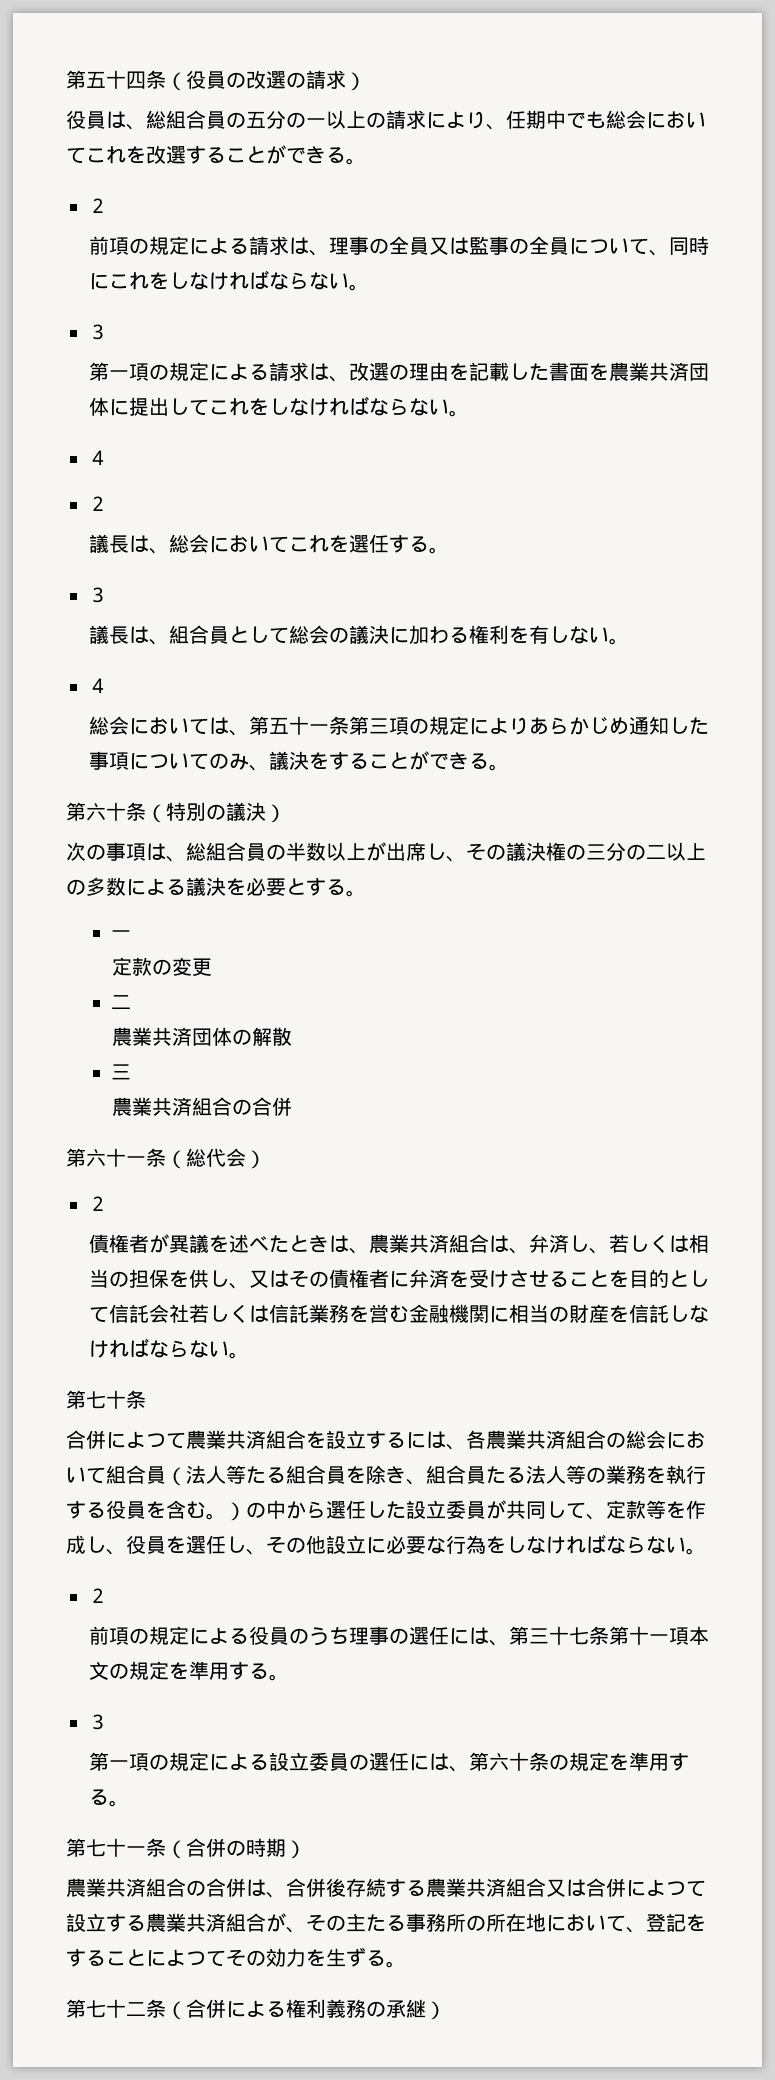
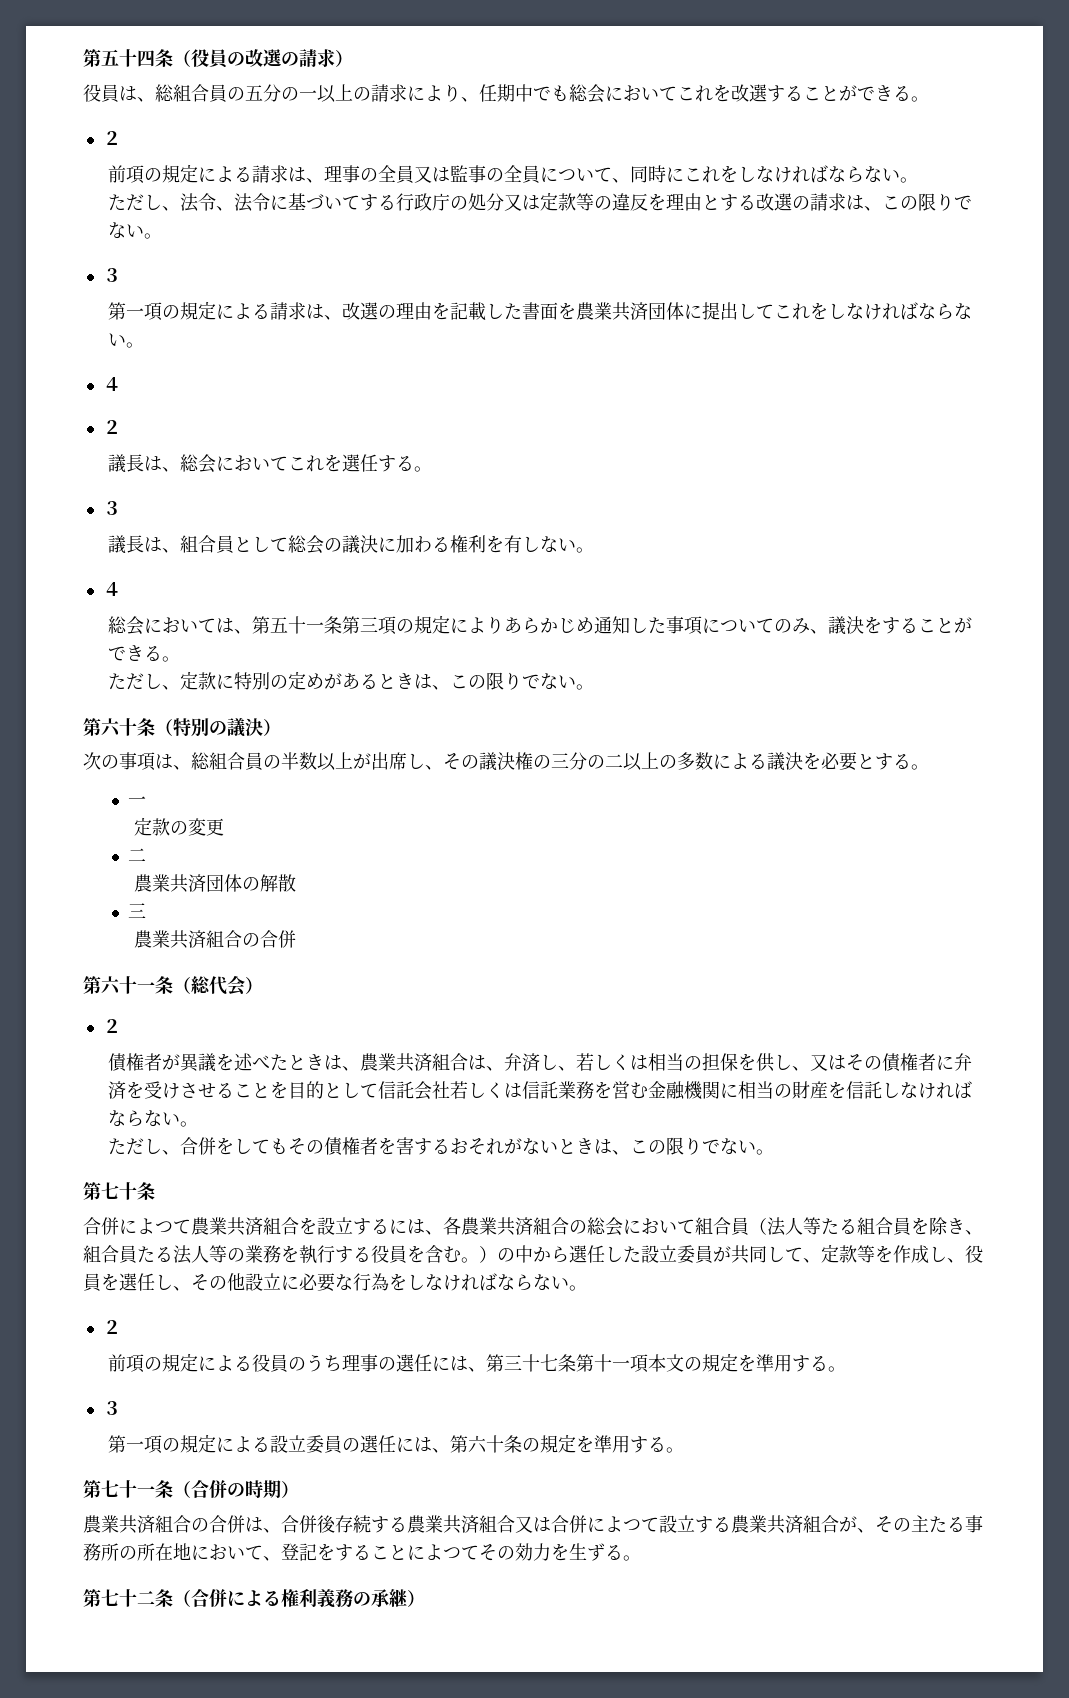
+ ただし、法令、法令に基づいてする行政庁の処分又は定款等の違反を理由とする改選の請求は、この限りでない。
+ ただし、定款に特別の定めがあるときは、この限りでない。
+ ただし、合併をしてもその債権者を害するおそれがないときは、この限りでない。

